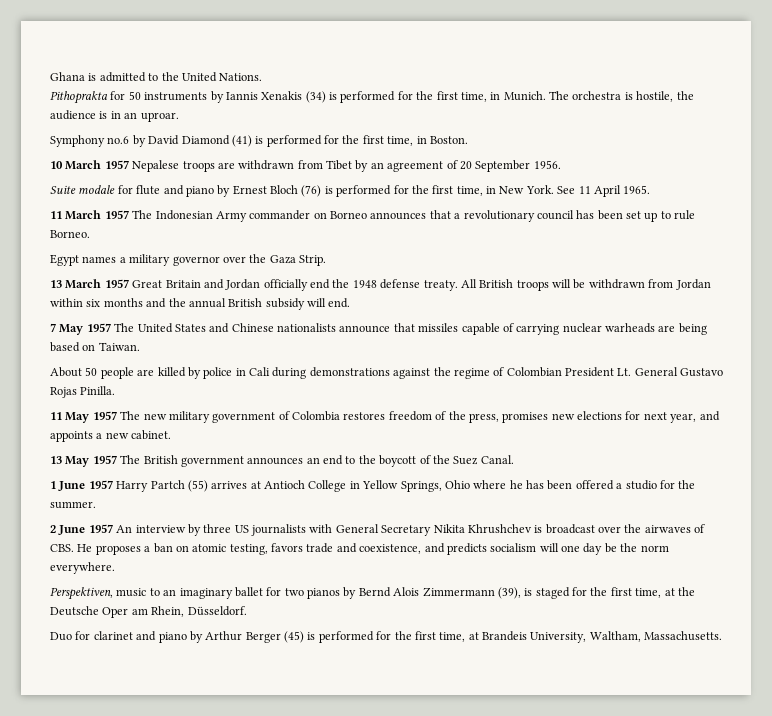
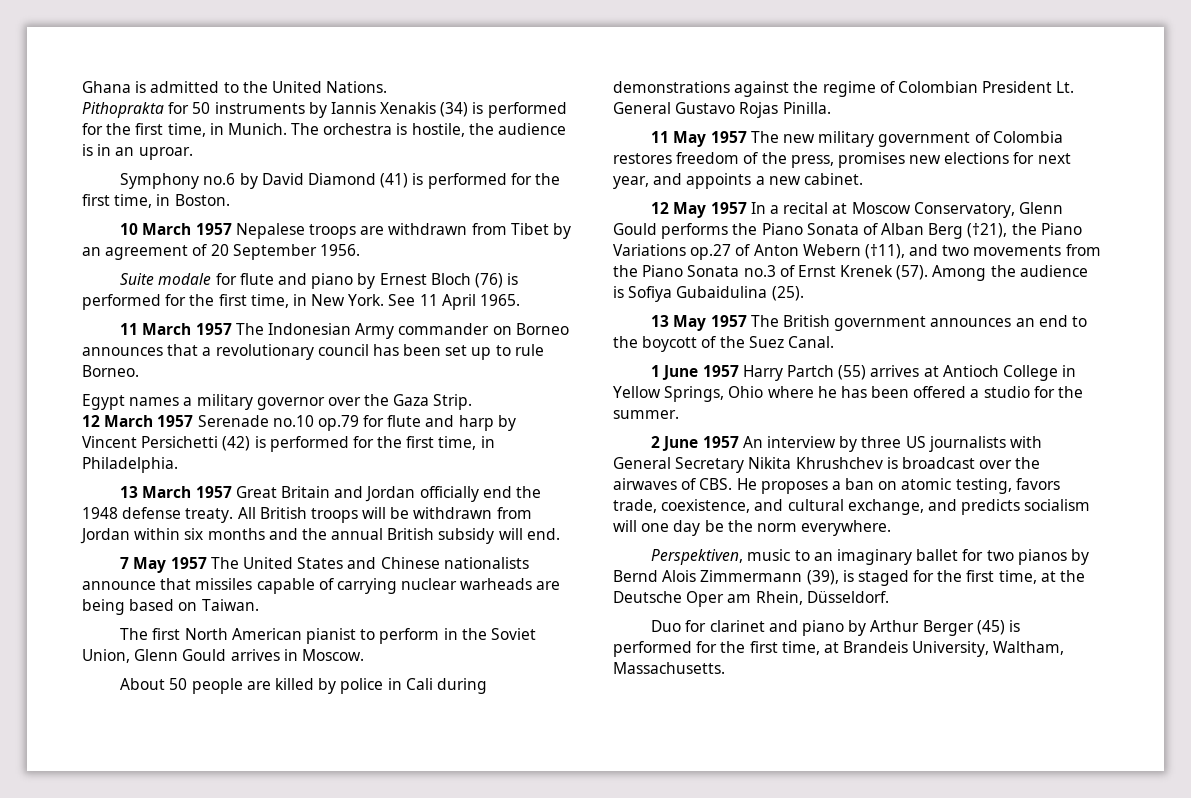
+ 12 March 1957 Serenade no.10 op.79 for flute and harp by Vincent Persichetti (42) is performed for the first time, in Philadelphia.
+ The first North American pianist to perform in the Soviet Union, Glenn Gould arrives in Moscow.
+ 12 May 1957 In a recital at Moscow Conservatory, Glenn Gould performs the Piano Sonata of Alban Berg (†21), the Piano Variations op.27 of Anton Webern (†11), and two movements from the Piano Sonata no.3 of Ernst Krenek (57). Among the audience is Sofiya Gubaidulina (25).
- 2 June 1957 An interview by three US journalists with General Secretary Nikita Khrushchev is broadcast over the airwaves of CBS. He proposes a ban on atomic testing, favors trade and coexistence, and predicts socialism will one day be the norm everywhere.
+ 2 June 1957 An interview by three US journalists with General Secretary Nikita Khrushchev is broadcast over the airwaves of CBS. He proposes a ban on atomic testing, favors trade, coexistence, and cultural exchange, and predicts socialism will one day be the norm everywhere.

